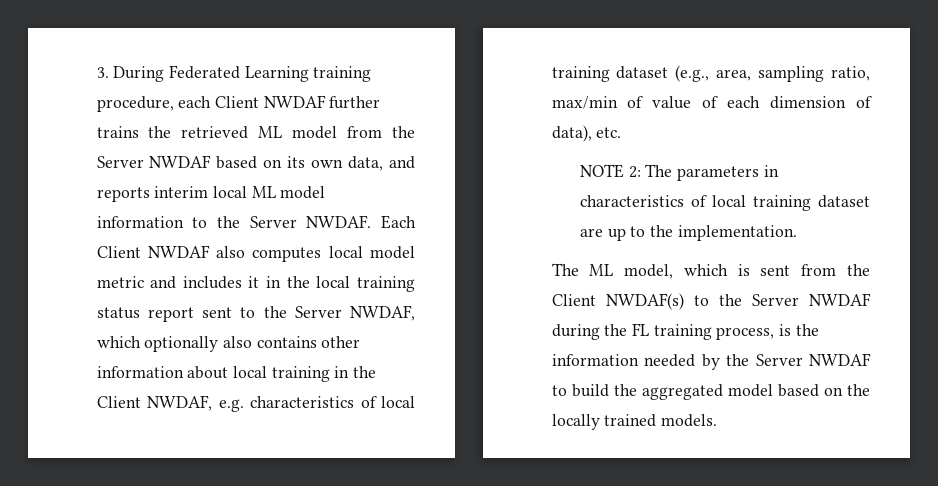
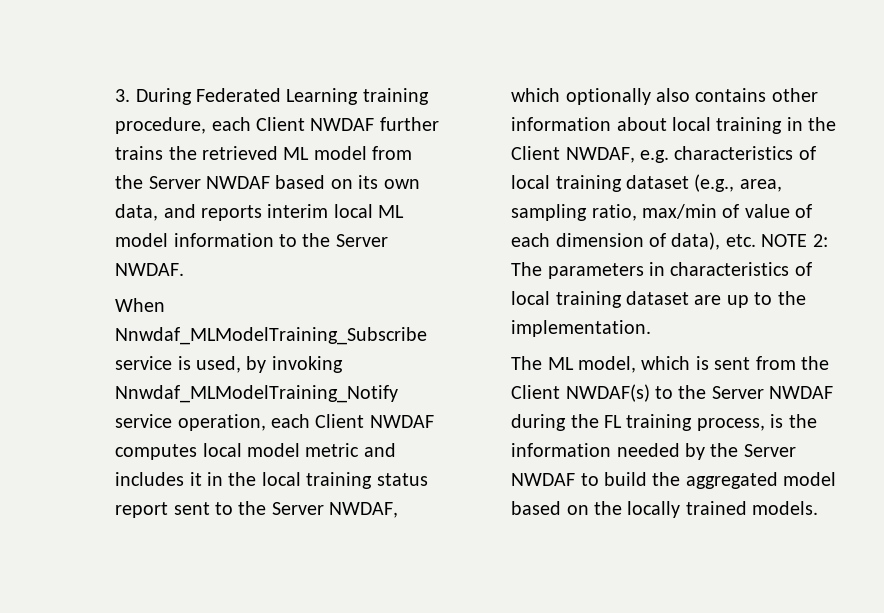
- 3. During Federated Learning training procedure, each Client NWDAF further trains the retrieved ML model from the Server NWDAF based on its own data, and reports interim local ML model information to the Server NWDAF. Each Client NWDAF also computes local model metric and includes it in the local training status report sent to the Server NWDAF, which optionally also contains other information about local training in the Client NWDAF, e.g. characteristics of local training dataset (e.g., area, sampling ratio, max/min of value of each dimension of data), etc.
- NOTE 2:
+ 3. During Federated Learning training procedure, each Client NWDAF further trains the retrieved ML model from the Server NWDAF based on its own data, and reports interim local ML model information to the Server NWDAF.
+ When Nnwdaf_MLModelTraining_Subscribe service is used, by invoking Nnwdaf_MLModelTraining_Notify service operation, each Client NWDAF computes local model metric and includes it in the local training status report sent to the Server NWDAF, which optionally also contains other information about local training in the Client NWDAF, e.g. characteristics of local training dataset (e.g., area, sampling ratio, max/min of value of each dimension of data), etc. NOTE 2:

